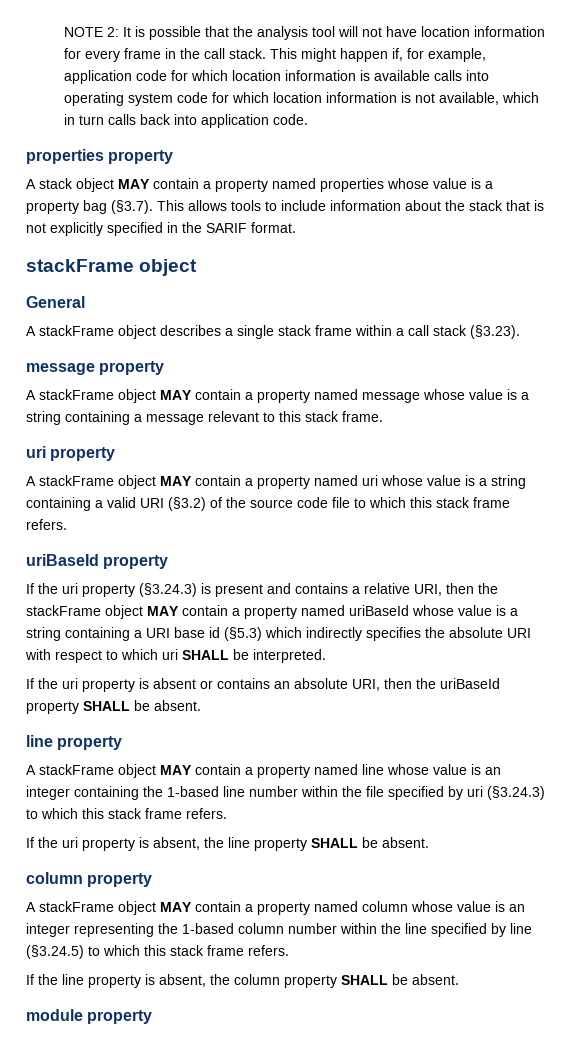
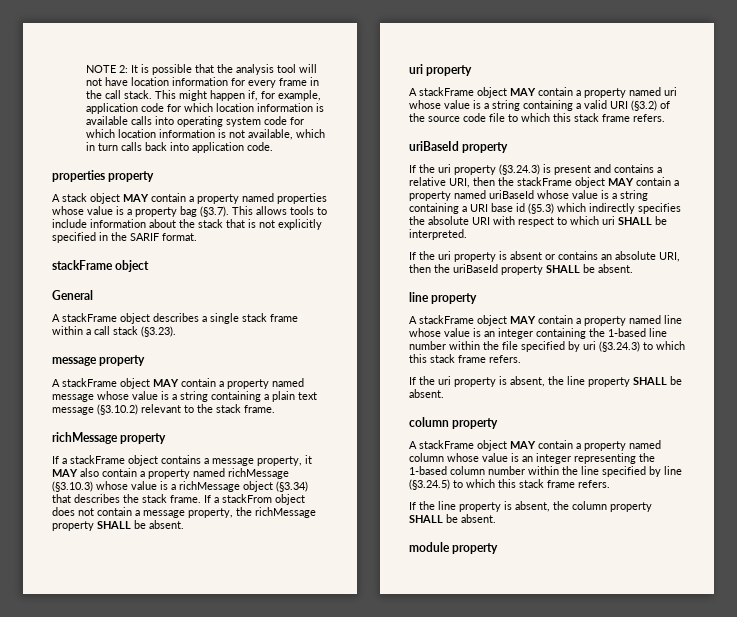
- A stackFrame object MAY contain a property named message whose value is a string containing a message relevant to this stack frame.
+ A stackFrame object MAY contain a property named message whose value is a string containing a plain text message (§3.10.2) relevant to the stack frame.
+ richMessage property
+ If a stackFrame object contains a message property, it MAY also contain a property named richMessage (§3.10.3) whose value is a richMessage object (§3.34) that describes the stack frame. If a stackFrom object does not contain a message property, the richMessage property SHALL be absent.

